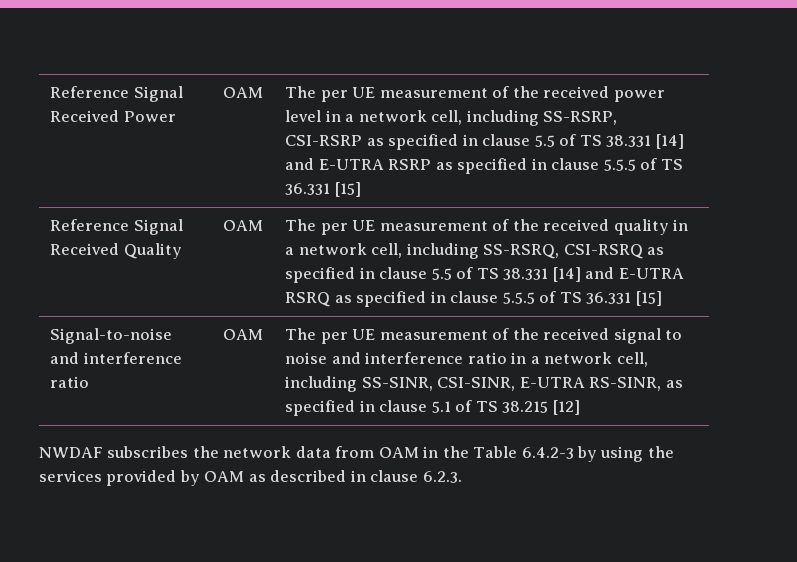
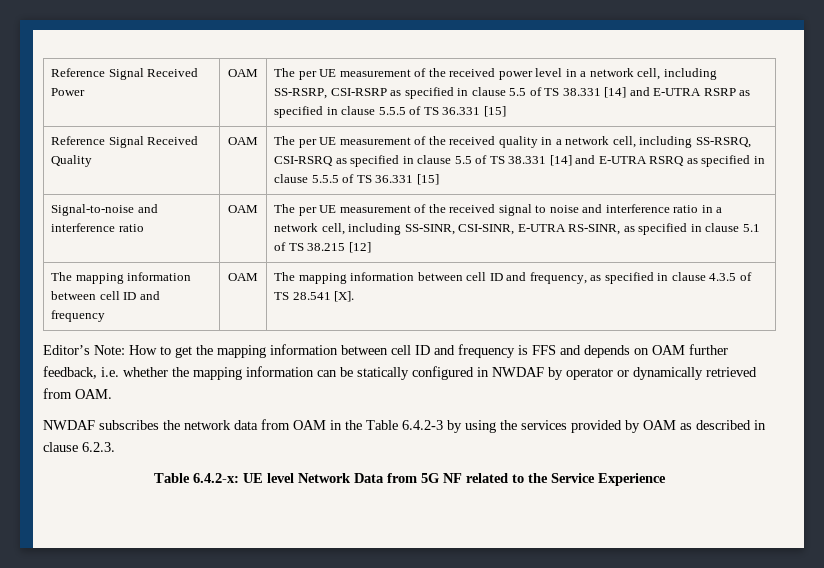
+ The mapping information between cell ID and frequency | OAM | The mapping information between cell ID and frequency, as specified in clause 4.3.5 of TS 28.541 [X].
+ Editor’s Note: How to get the mapping information between cell ID and frequency is FFS and depends on OAM further feedback, i.e. whether the mapping information can be statically configured in NWDAF by operator or dynamically retrieved from OAM.
+ Table 6.4.2-x: UE level Network Data from 5G NF related to the Service Experience

